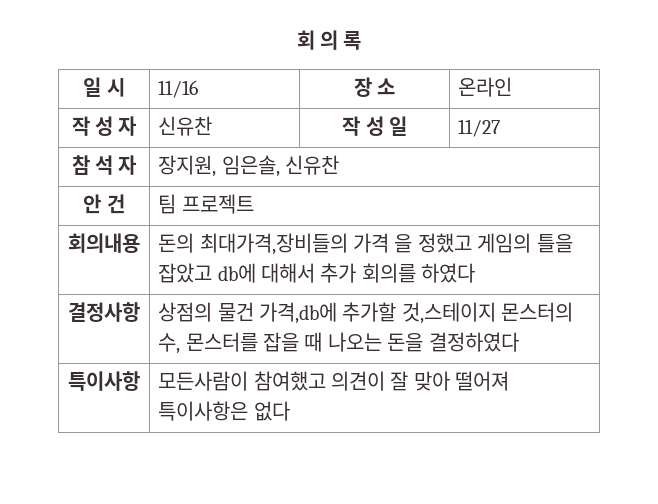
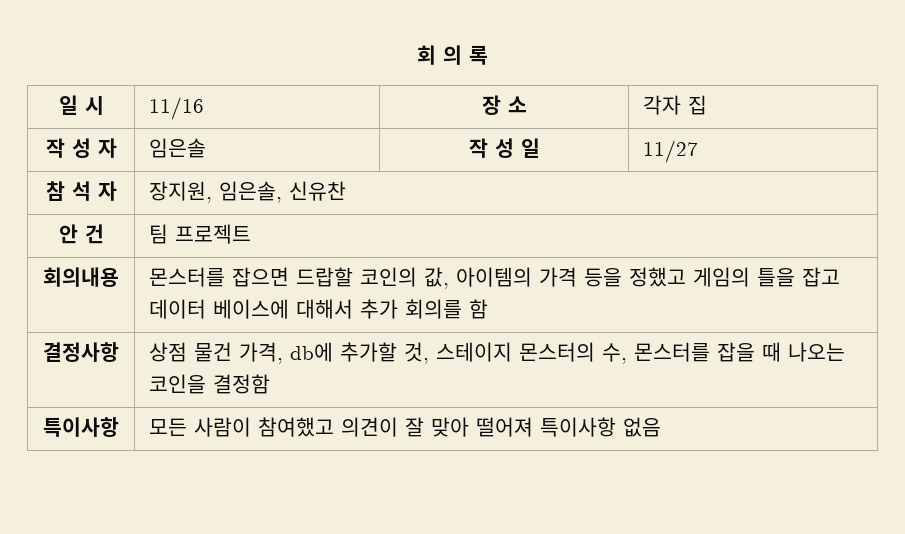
- 일 시 | 11/16 | 장 소 | 온라인
+ 일 시 | 11/16 | 장 소 | 각자 집
- 작 성 자 | 신유찬 | 작 성 일 | 11/27
+ 작 성 자 | 임은솔 | 작 성 일 | 11/27
- 회의내용 | 돈의 최대가격,장비들의 가격 을 정했고 게임의 틀을 잡았고 db에 대해서 추가 회의를 하였다
+ 회의내용 | 몬스터를 잡으면 드랍할 코인의 값, 아이템의 가격 등을 정했고 게임의 틀을 잡고 데이터 베이스에 대해서 추가 회의를 함
- 결정사항 | 상점의 물건 가격,db에 추가할 것,스테이지 몬스터의 수, 몬스터를 잡을 때 나오는 돈을 결정하였다
+ 결정사항 | 상점 물건 가격, db에 추가할 것, 스테이지 몬스터의 수, 몬스터를 잡을 때 나오는 코인을 결정함
- 특이사항 | 모든사람이 참여했고 의견이 잘 맞아 떨어져 특이사항은 없다
+ 특이사항 | 모든 사람이 참여했고 의견이 잘 맞아 떨어져 특이사항 없음

